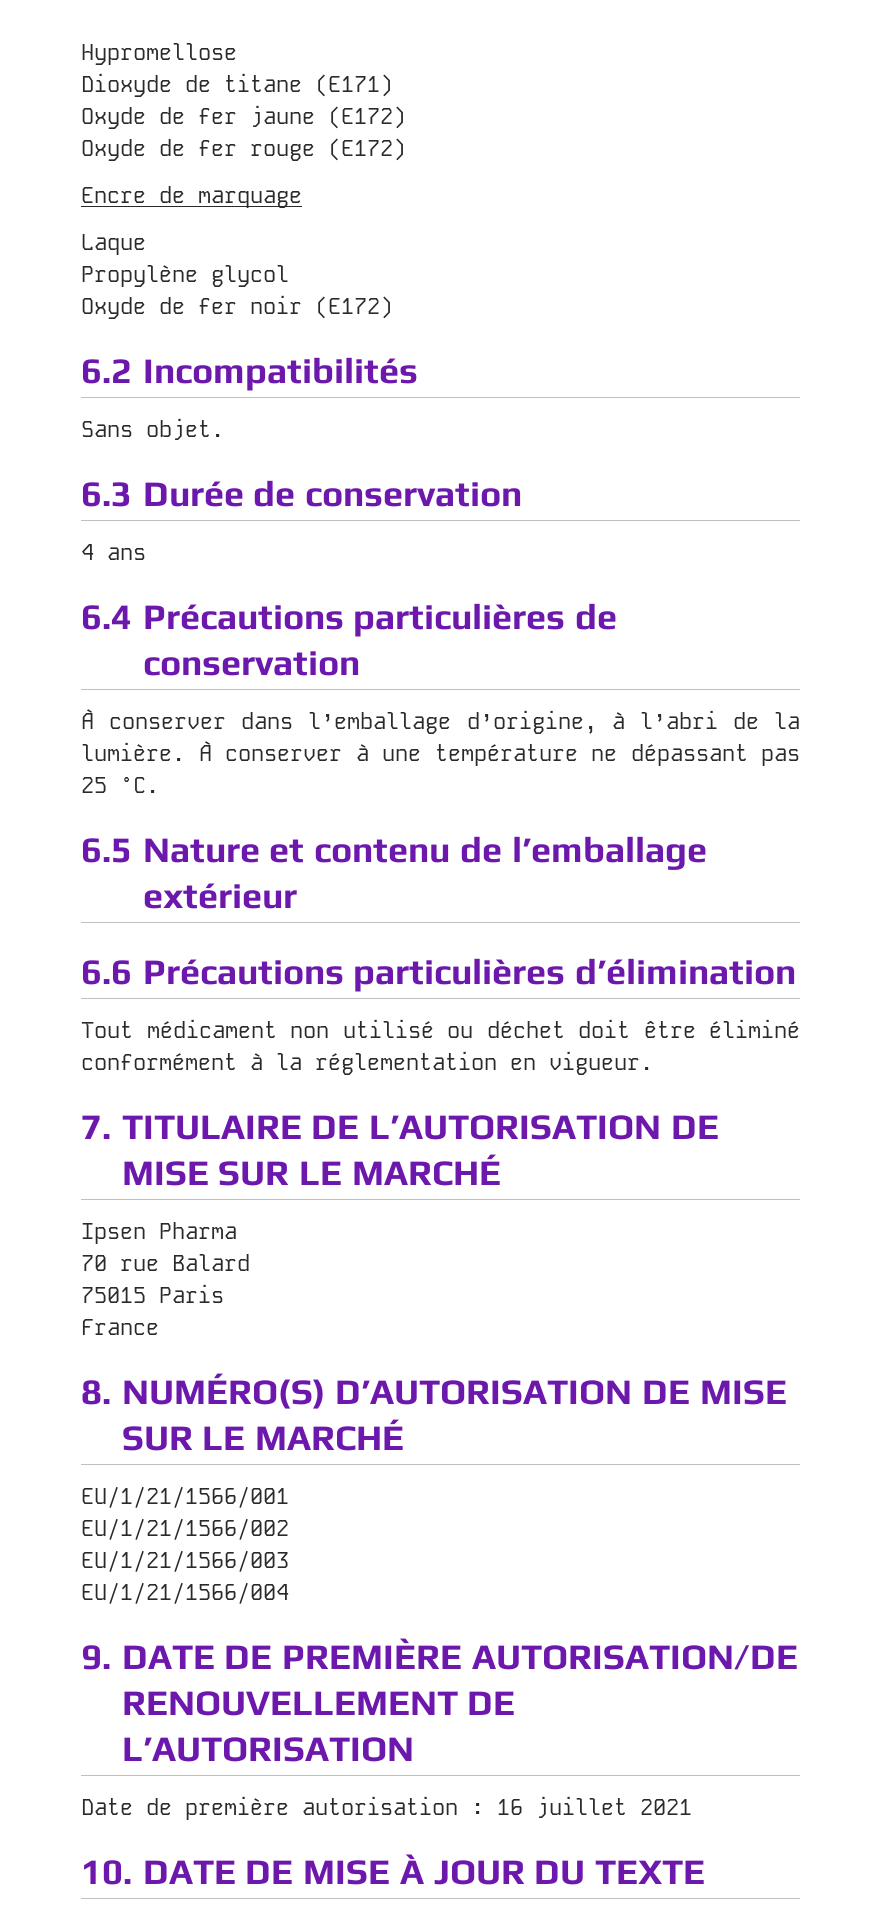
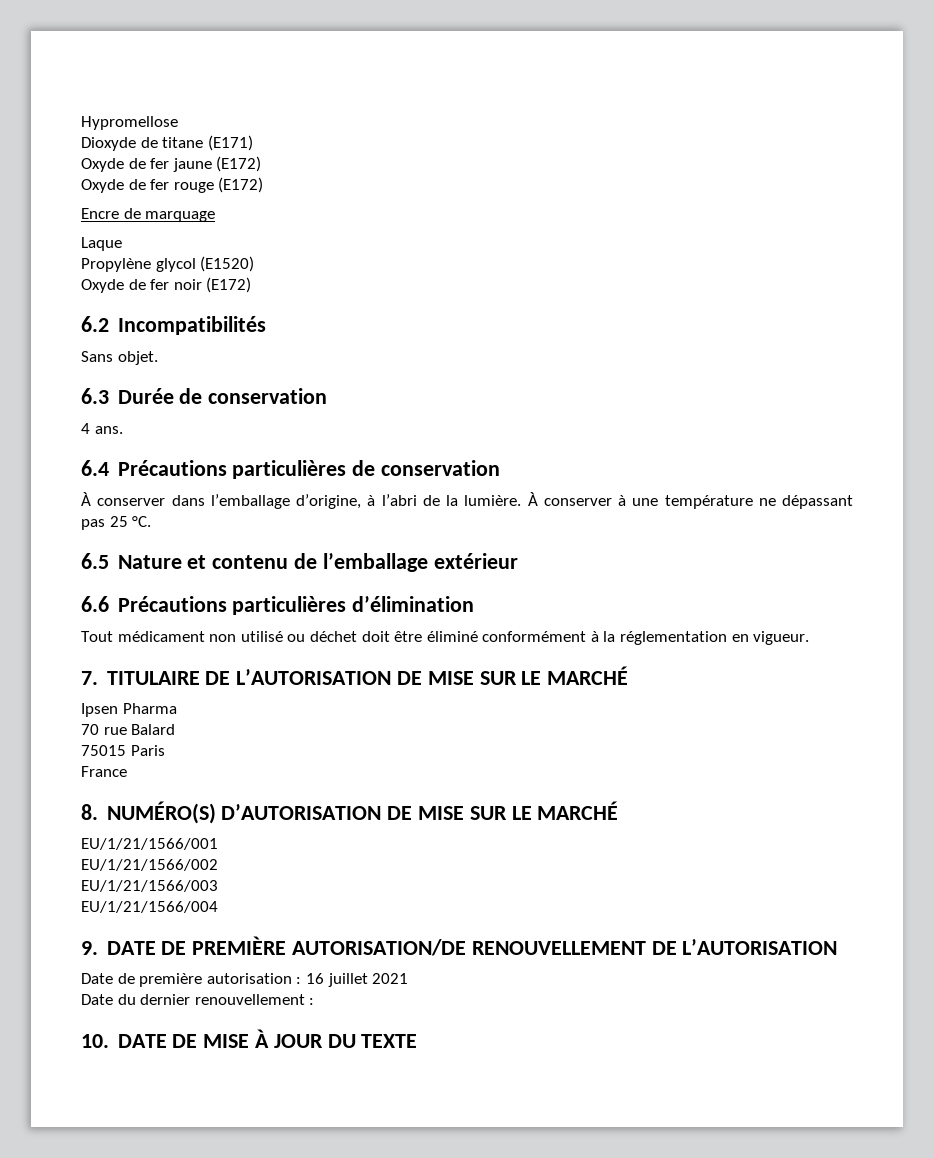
- Propylène glycol
+ Propylène glycol (E1520)
- 4 ans
+ 4 ans.
+ Date du dernier renouvellement :

